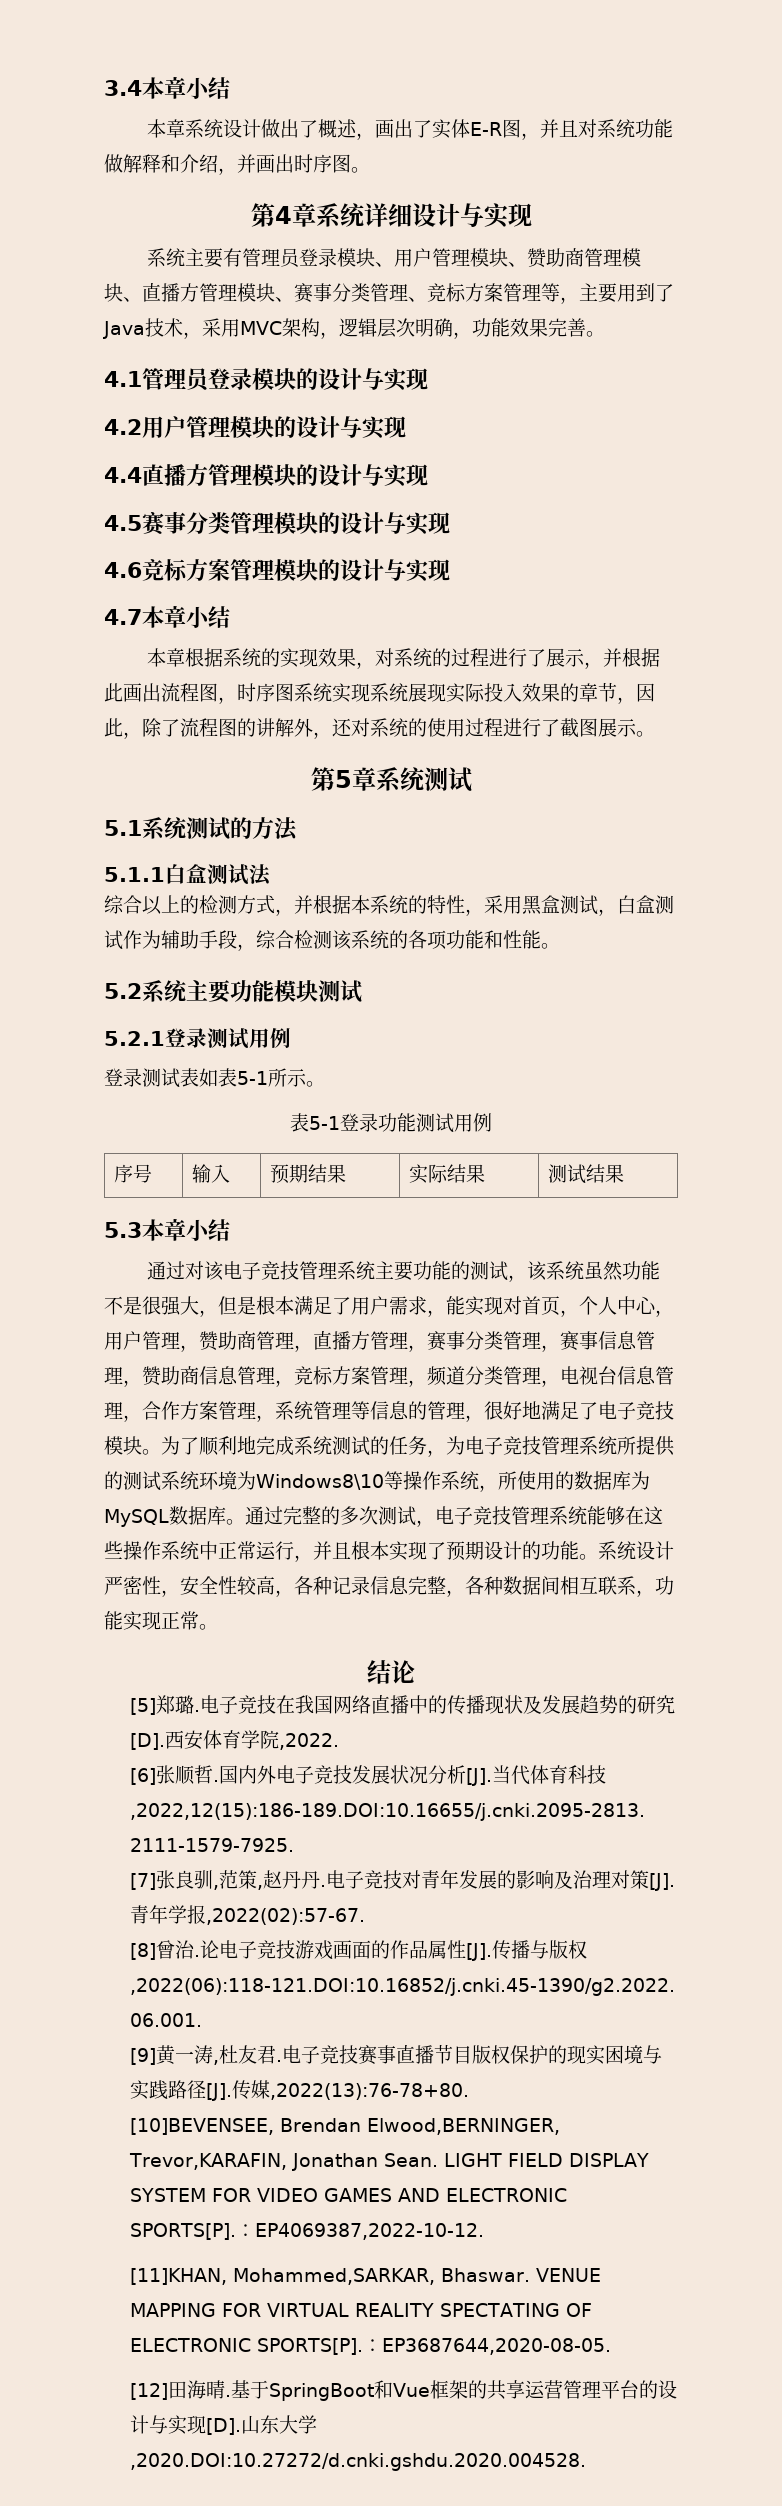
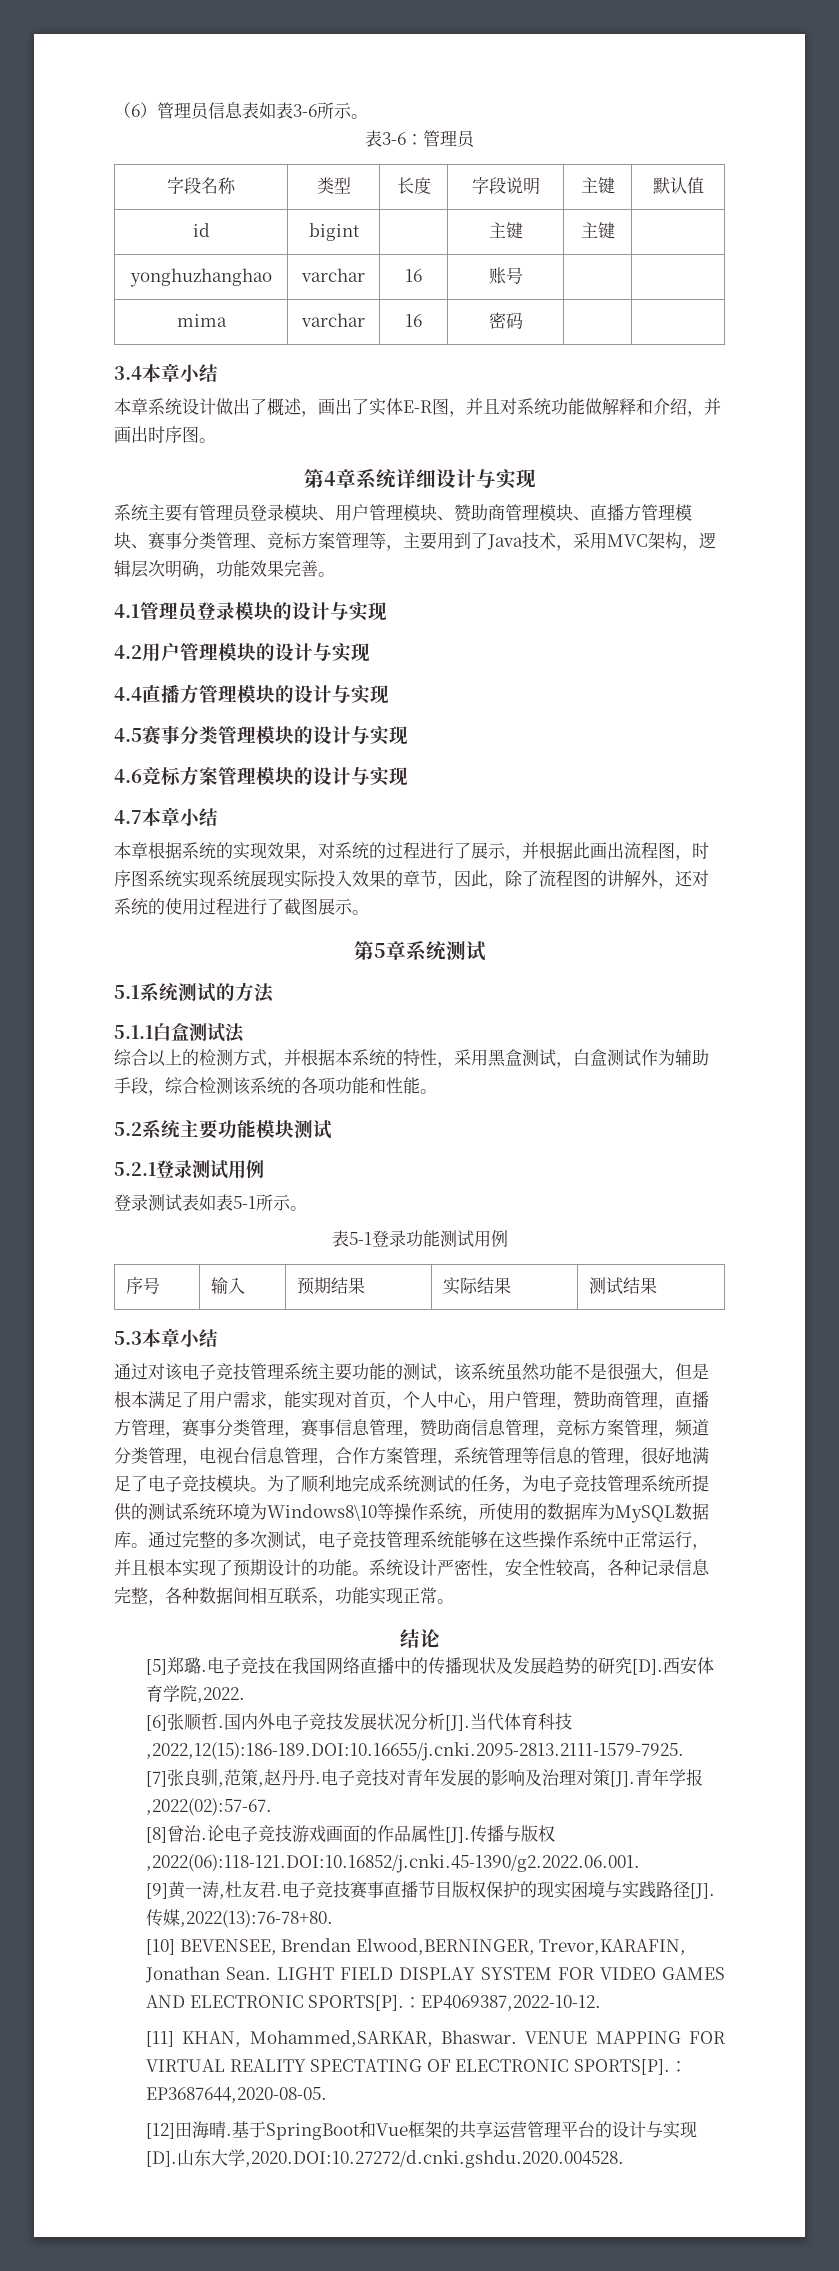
+ （6）管理员信息表如表3-6所示。
+ 表3-6：管理员
+ 字段名称 | 类型 | 长度 | 字段说明 | 主键 | 默认值
+ id | bigint | | 主键 | 主键 |
+ yonghuzhanghao | varchar | 16 | 账号 | |
+ mima | varchar | 16 | 密码 | |
- [10]BEVENSEE, Brendan Elwood,BERNINGER, Trevor,KARAFIN, Jonathan Sean.
+ [10] BEVENSEE, Brendan Elwood,BERNINGER, Trevor,KARAFIN, Jonathan Sean.
- [11]KHAN, Mohammed,SARKAR, Bhaswar.
+ [11] KHAN, Mohammed,SARKAR, Bhaswar.

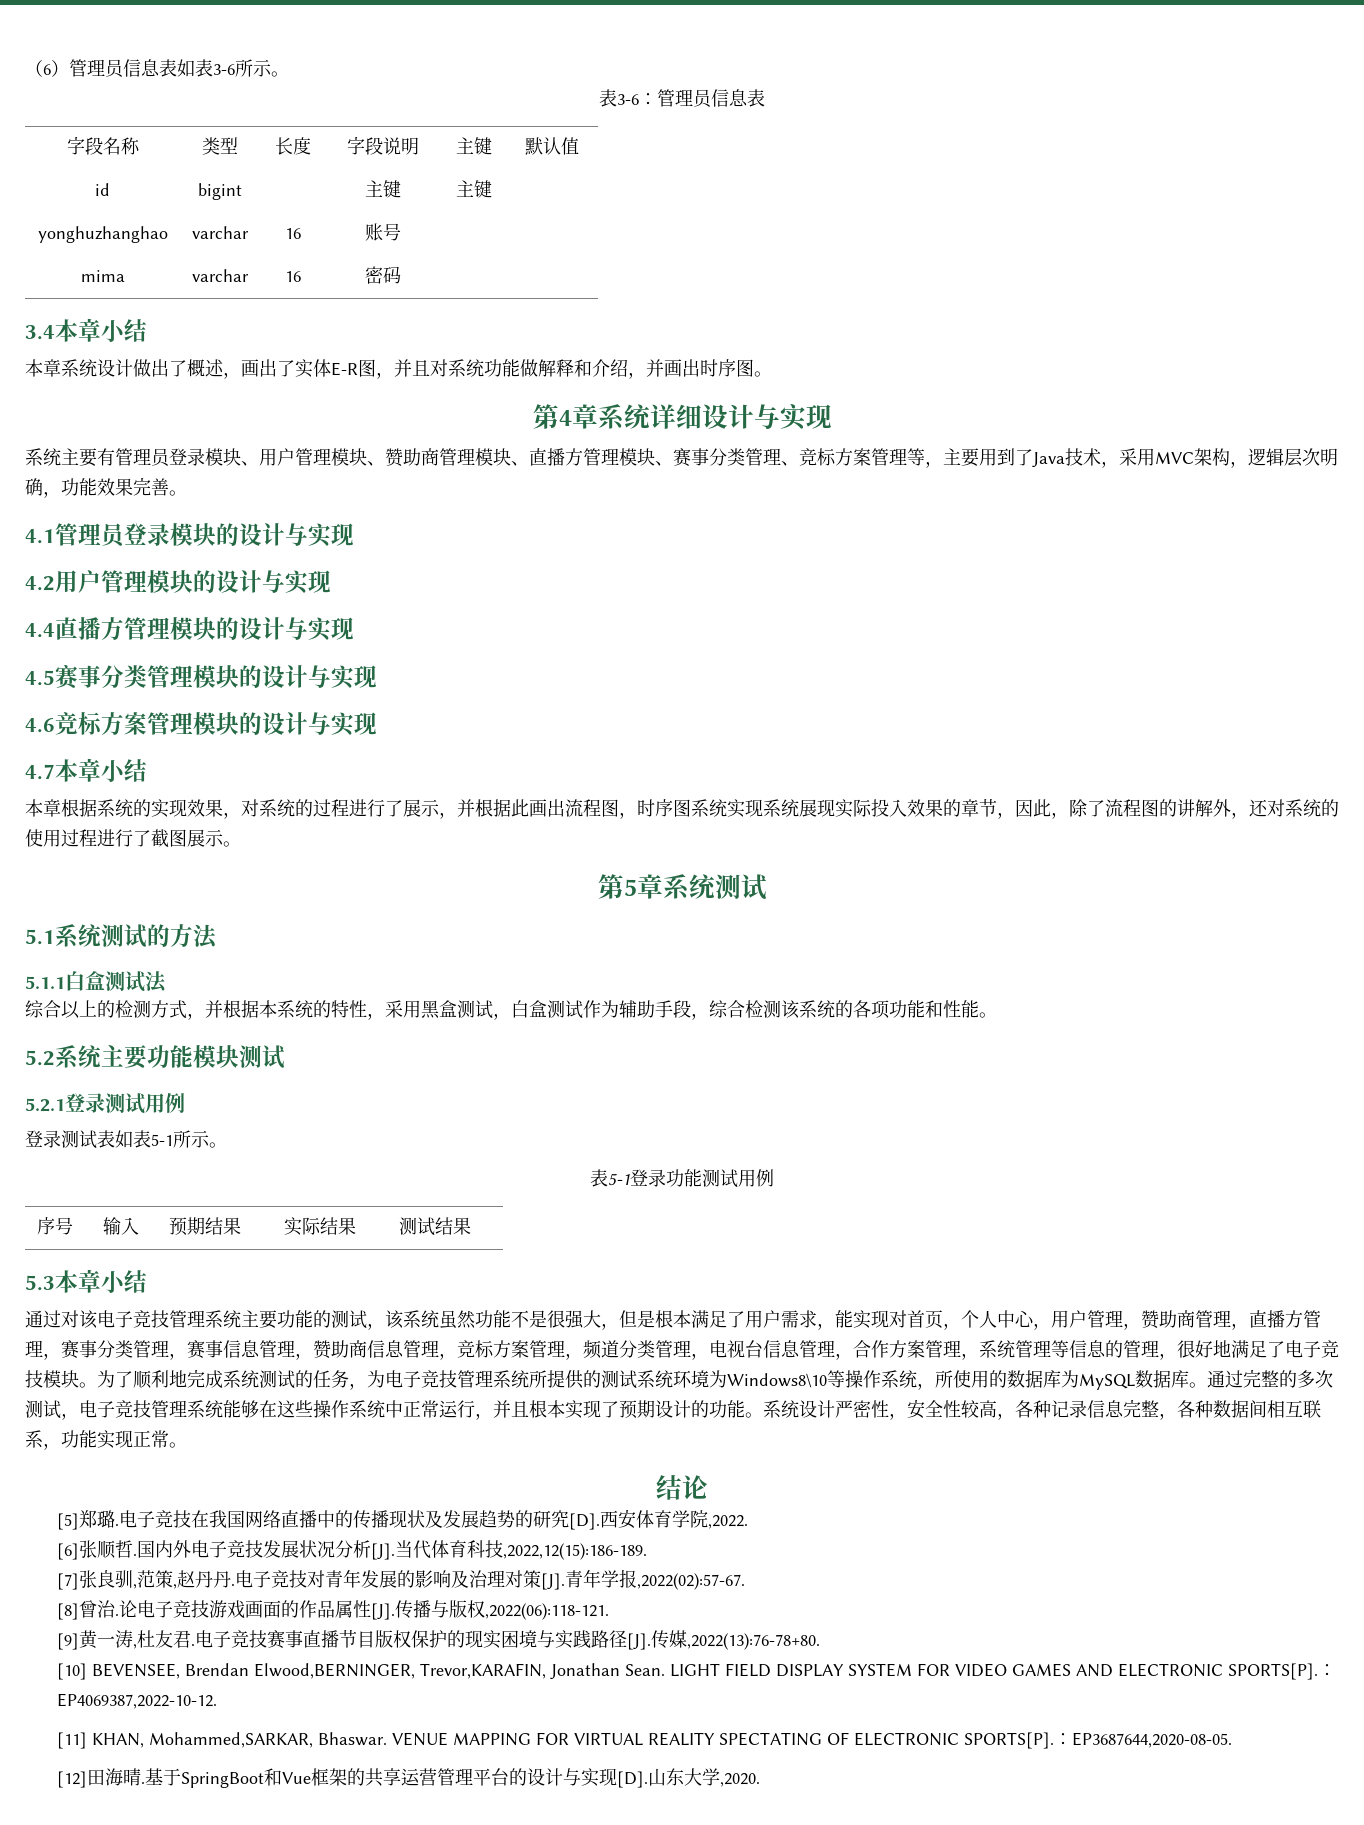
- 表3-6：管理员
+ 表3-6：管理员信息表
- 国内外电子竞技发展状况分析[J].当代体育科技,2022,12(15):186-189.DOI:10.16655/j.cnki.2095-2813.2111-1579-7925.
+ 国内外电子竞技发展状况分析[J].当代体育科技,2022,12(15):186-189.
- 论电子竞技游戏画面的作品属性[J].传播与版权,2022(06):118-121.DOI:10.16852/j.cnki.45-1390/g2.2022.06.001.
+ 论电子竞技游戏画面的作品属性[J].传播与版权,2022(06):118-121.
- 基于SpringBoot和Vue框架的共享运营管理平台的设计与实现[D].山东大学,2020.DOI:10.27272/d.cnki.gshdu.2020.004528.
+ 基于SpringBoot和Vue框架的共享运营管理平台的设计与实现[D].山东大学,2020.

